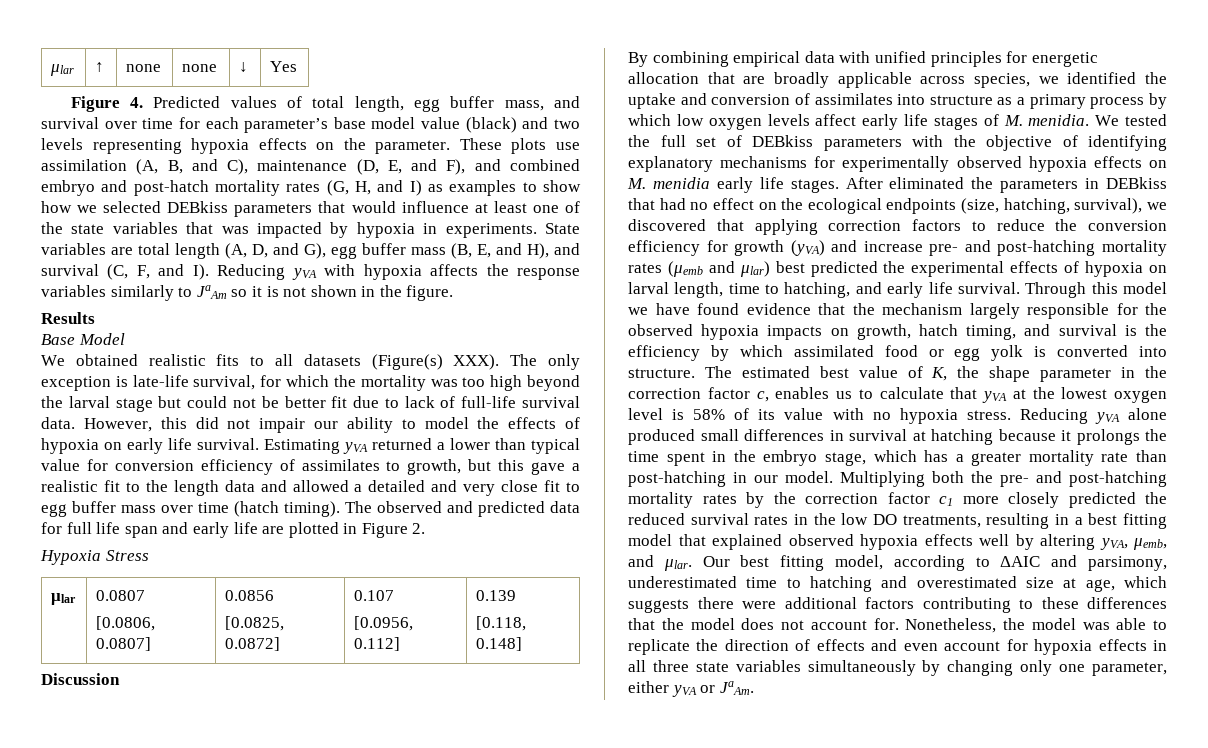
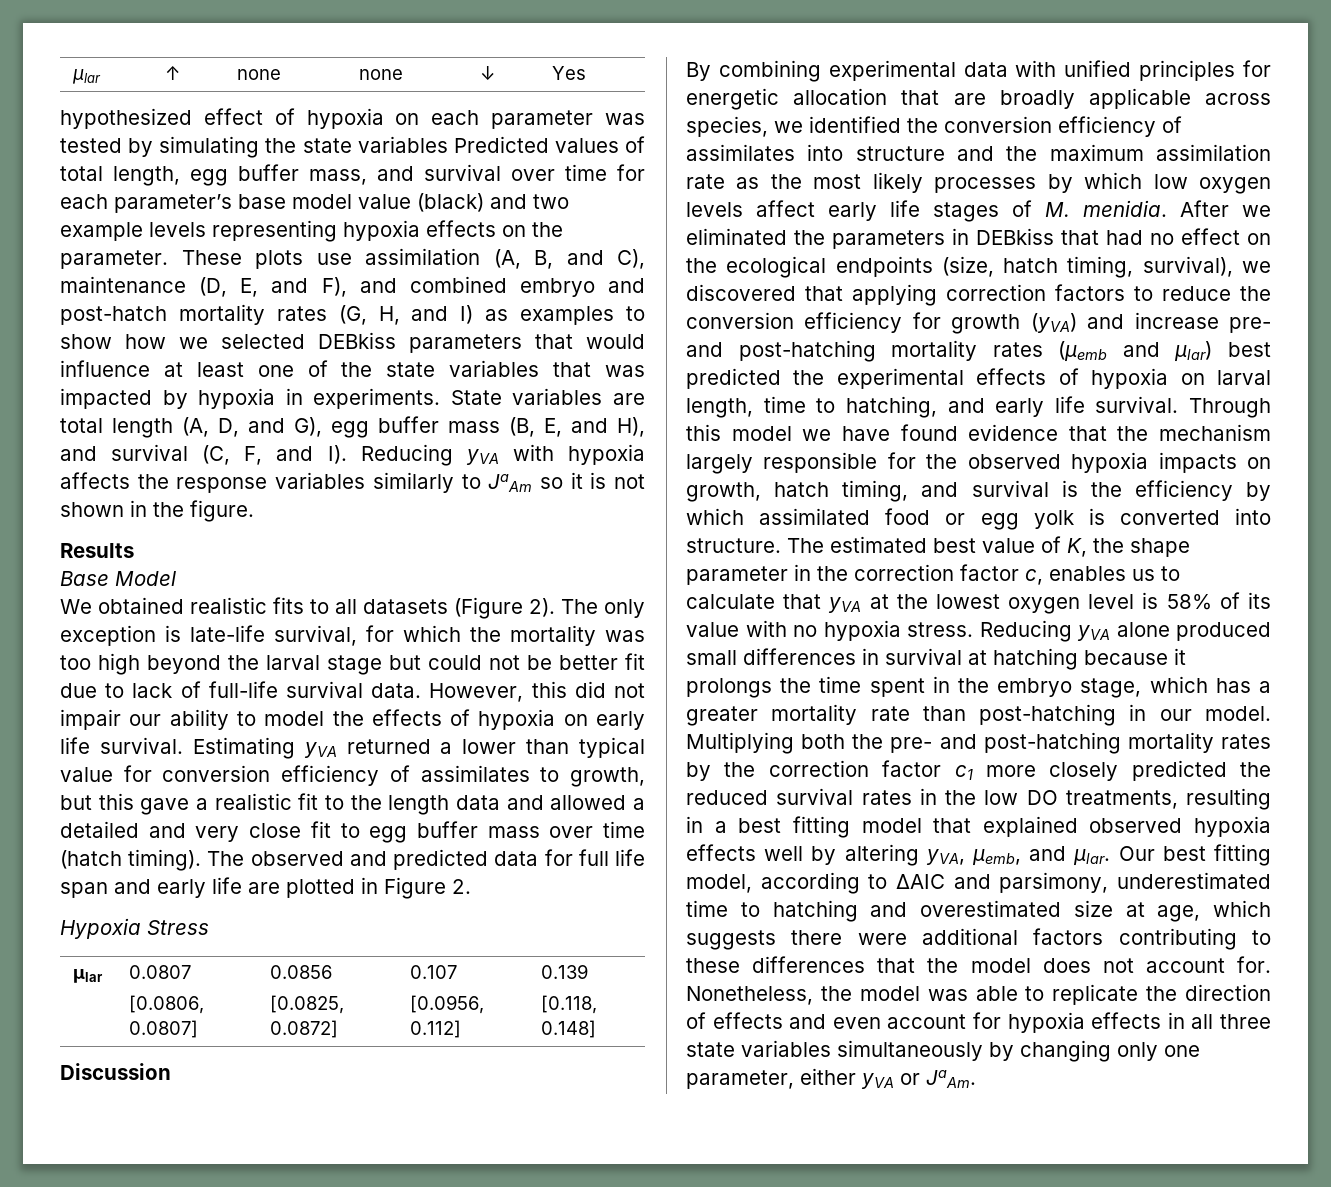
- Figure 4. Predicted values of total length, egg buffer mass, and survival over time for each parameter’s base model value (black) and two levels representing hypoxia effects on the parameter.
+ hypothesized effect of hypoxia on each parameter was tested by simulating the state variables Predicted values of total length, egg buffer mass, and survival over time for each parameter’s base model value (black) and two example levels representing hypoxia effects on the parameter.
- We obtained realistic fits to all datasets (Figure(s) XXX).
+ We obtained realistic fits to all datasets (Figure 2).
- By combining empirical data with unified principles for energetic allocation that are broadly applicable across species, we identified the uptake and conversion of assimilates into structure as a primary process by which low oxygen levels affect early life stages of M. menidia.
+ By combining experimental data with unified principles for energetic allocation that are broadly applicable across species, we identified the conversion efficiency of assimilates into structure and the maximum assimilation rate as the most likely processes by which low oxygen levels affect early life stages of M. menidia.
- We tested the full set of DEBkiss parameters with the objective of identifying explanatory mechanisms for experimentally observed hypoxia effects on M. menidia early life stages. After eliminated the parameters in DEBkiss that had no effect on the ecological endpoints (size, hatching, survival), we discovered that applying correction factors to reduce the conversion efficiency for growth (yVA) and increase pre- and post-hatching mortality rates (μemb and μlar) best predicted the experimental effects of hypoxia on larval length, time to hatching, and early life survival.
+ After we eliminated the parameters in DEBkiss that had no effect on the ecological endpoints (size, hatch timing, survival), we discovered that applying correction factors to reduce the conversion efficiency for growth (yVA) and increase pre- and post-hatching mortality rates (μemb and μlar) best predicted the experimental effects of hypoxia on larval length, time to hatching, and early life survival.

